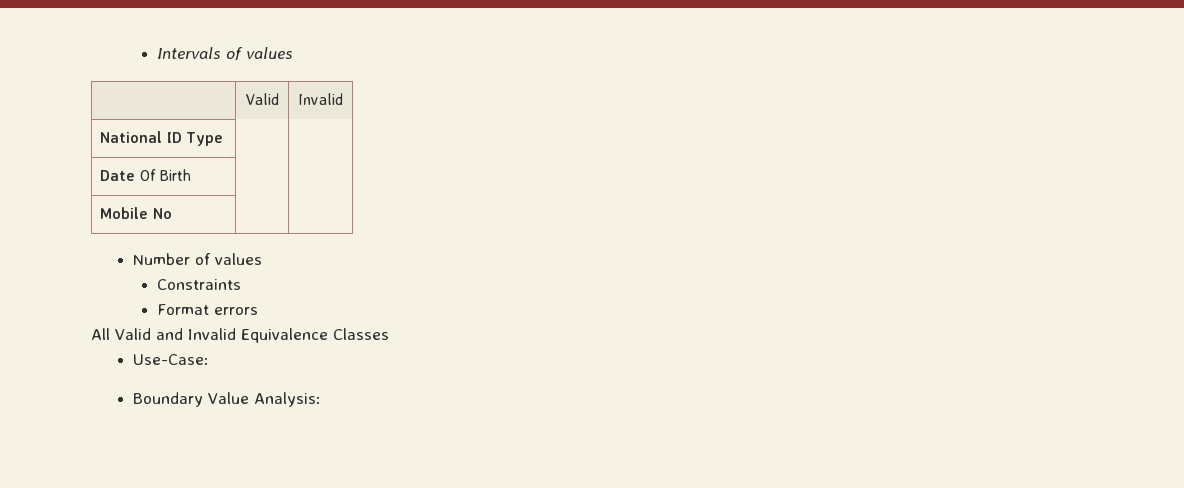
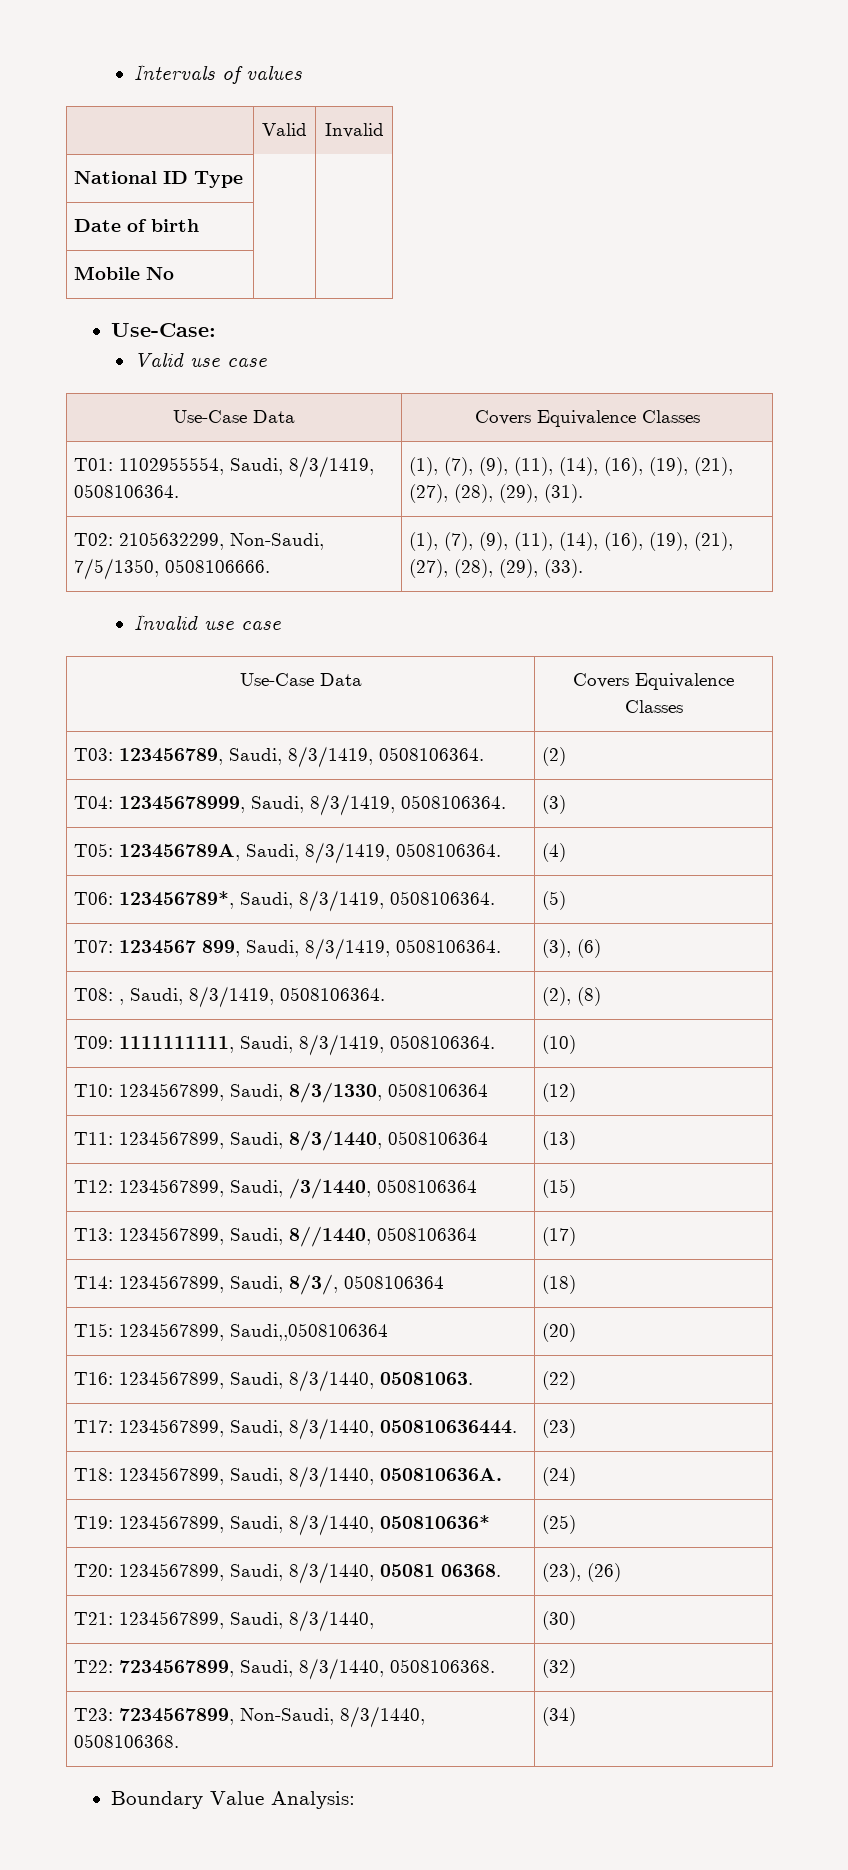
- Date Of Birth | |
+ Date of birth | |
- Number of values
- Constraints
- Format errors
- All Valid and Invalid Equivalence Classes
  Use-Case:
+ Valid use case
+ Use-Case Data | Covers Equivalence Classes
+ T01: 1102955554, Saudi, 8/3/1419, 0508106364. | (1), (7), (9), (11), (14), (16), (19), (21), (27), (28), (29), (31).
+ T02: 2105632299, Non-Saudi, 7/5/1350, 0508106666. | (1), (7), (9), (11), (14), (16), (19), (21), (27), (28), (29), (33).
+ Invalid use case
+ Use-Case Data | Covers Equivalence Classes
+ T03: 123456789, Saudi, 8/3/1419, 0508106364. | (2)
+ T04: 12345678999, Saudi, 8/3/1419, 0508106364. | (3)
+ T05: 123456789A, Saudi, 8/3/1419, 0508106364. | (4)
+ T06: 123456789*, Saudi, 8/3/1419, 0508106364. | (5)
+ T07: 1234567 899, Saudi, 8/3/1419, 0508106364. | (3), (6)
+ T08: , Saudi, 8/3/1419, 0508106364. | (2), (8)
+ T09: 1111111111, Saudi, 8/3/1419, 0508106364. | (10)
+ T10: 1234567899, Saudi, 8/3/1330, 0508106364 | (12)
+ T11: 1234567899, Saudi, 8/3/1440, 0508106364 | (13)
+ T12: 1234567899, Saudi, /3/1440, 0508106364 | (15)
+ T13: 1234567899, Saudi, 8//1440, 0508106364 | (17)
+ T14: 1234567899, Saudi, 8/3/, 0508106364 | (18)
+ T15: 1234567899, Saudi,,0508106364 | (20)
+ T16: 1234567899, Saudi, 8/3/1440, 05081063. | (22)
+ T17: 1234567899, Saudi, 8/3/1440, 050810636444. | (23)
+ T18: 1234567899, Saudi, 8/3/1440, 050810636A. | (24)
+ T19: 1234567899, Saudi, 8/3/1440, 050810636* | (25)
+ T20: 1234567899, Saudi, 8/3/1440, 05081 06368. | (23), (26)
+ T21: 1234567899, Saudi, 8/3/1440, | (30)
+ T22: 7234567899, Saudi, 8/3/1440, 0508106368. | (32)
+ T23: 7234567899, Non-Saudi, 8/3/1440, 0508106368. | (34)

